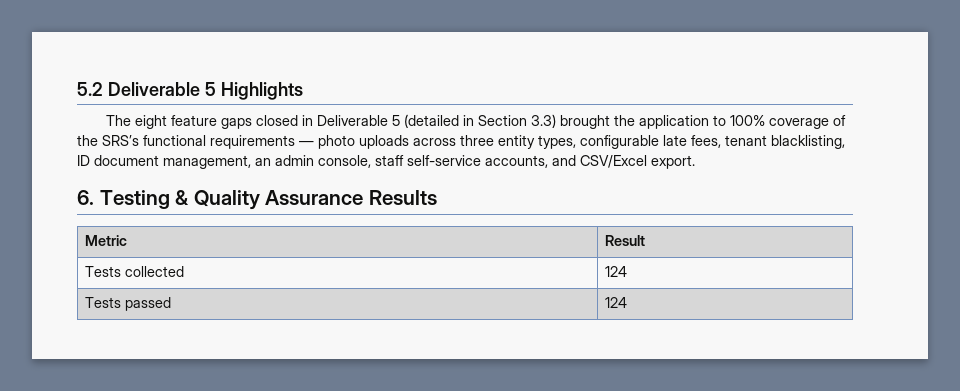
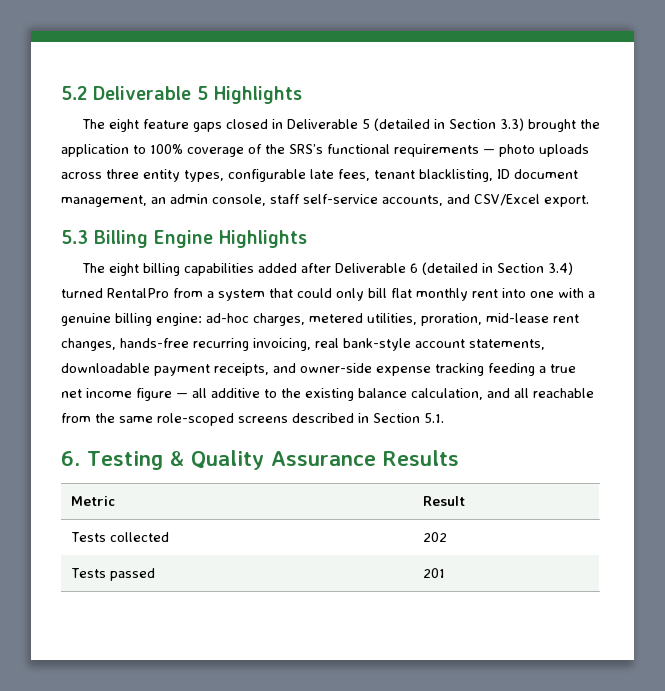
+ 5.3 Billing Engine Highlights
+ The eight billing capabilities added after Deliverable 6 (detailed in Section 3.4) turned RentalPro from a system that could only bill flat monthly rent into one with a genuine billing engine: ad-hoc charges, metered utilities, proration, mid-lease rent changes, hands-free recurring invoicing, real bank-style account statements, downloadable payment receipts, and owner-side expense tracking feeding a true net income figure — all additive to the existing balance calculation, and all reachable from the same role-scoped screens described in Section 5.1.
- Tests collected | 124
+ Tests collected | 202
- Tests passed | 124
+ Tests passed | 201

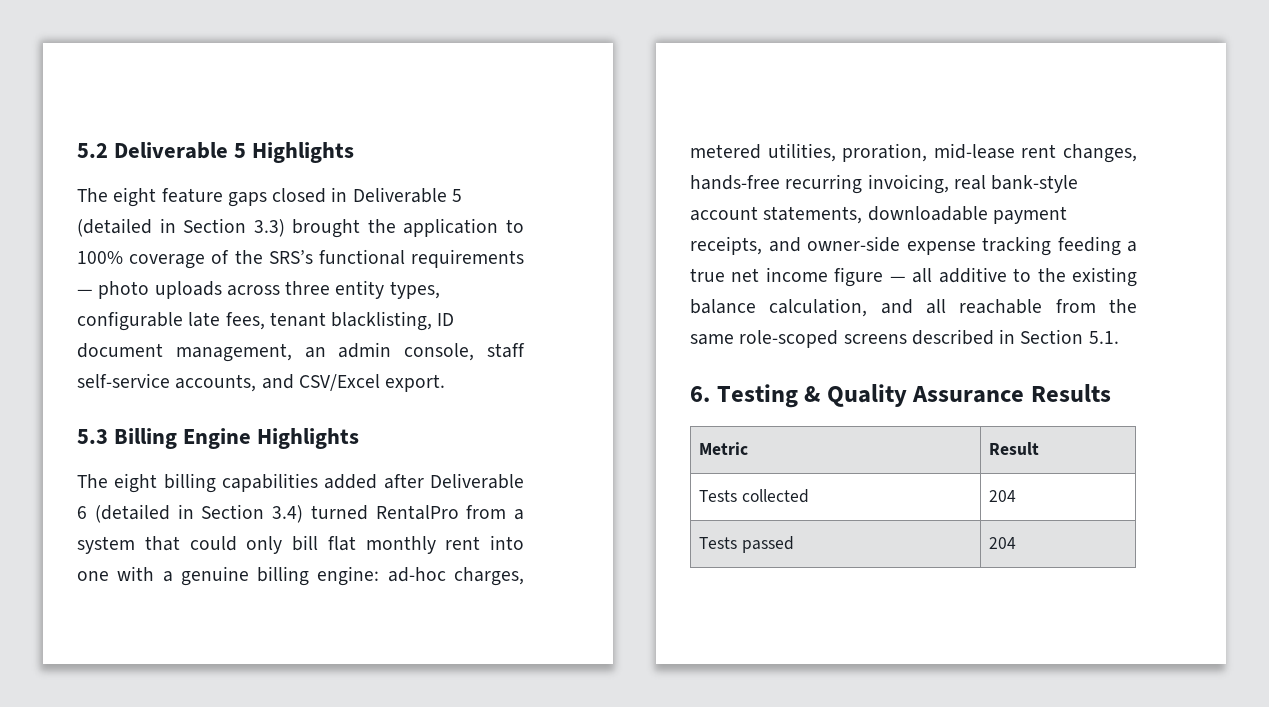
- Tests collected | 202
+ Tests collected | 204
- Tests passed | 201
+ Tests passed | 204

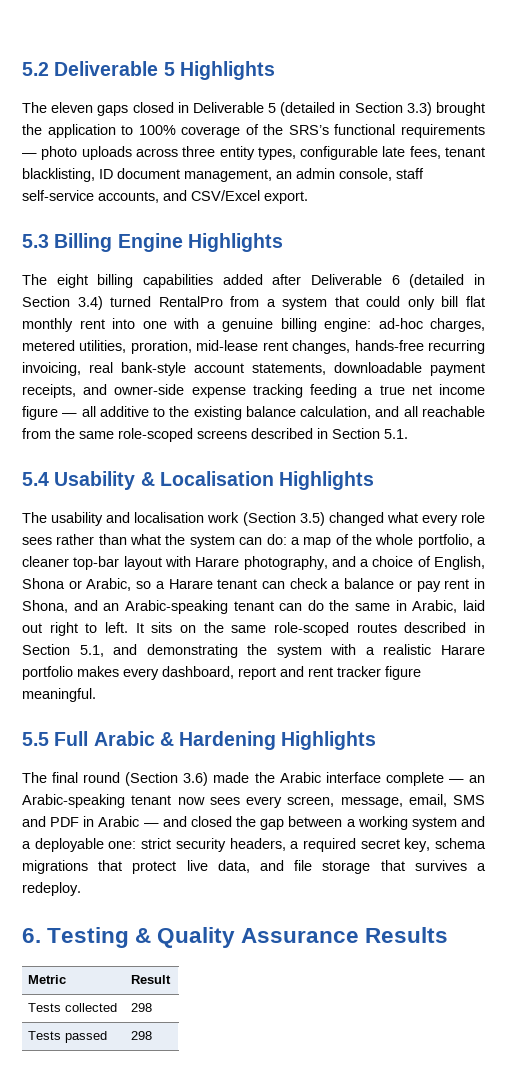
- The eight feature gaps closed in Deliverable 5 (detailed in Section 3.3) brought the application to 100% coverage of the SRS’s functional requirements — photo uploads across three entity types, configurable late fees, tenant blacklisting, ID document management, an admin console, staff self-service accounts, and CSV/Excel export.
+ The eleven gaps closed in Deliverable 5 (detailed in Section 3.3) brought the application to 100% coverage of the SRS’s functional requirements — photo uploads across three entity types, configurable late fees, tenant blacklisting, ID document management, an admin console, staff self-service accounts, and CSV/Excel export.
+ 5.4 Usability & Localisation Highlights
+ The usability and localisation work (Section 3.5) changed what every role sees rather than what the system can do: a map of the whole portfolio, a cleaner top-bar layout with Harare photography, and a choice of English, Shona or Arabic, so a Harare tenant can check a balance or pay rent in Shona, and an Arabic-speaking tenant can do the same in Arabic, laid out right to left. It sits on the same role-scoped routes described in Section 5.1, and demonstrating the system with a realistic Harare portfolio makes every dashboard, report and rent tracker figure meaningful.
+ 5.5 Full Arabic & Hardening Highlights
+ The final round (Section 3.6) made the Arabic interface complete — an Arabic-speaking tenant now sees every screen, message, email, SMS and PDF in Arabic — and closed the gap between a working system and a deployable one: strict security headers, a required secret key, schema migrations that protect live data, and file storage that survives a redeploy.
- Tests collected | 204
+ Tests collected | 298
- Tests passed | 204
+ Tests passed | 298

